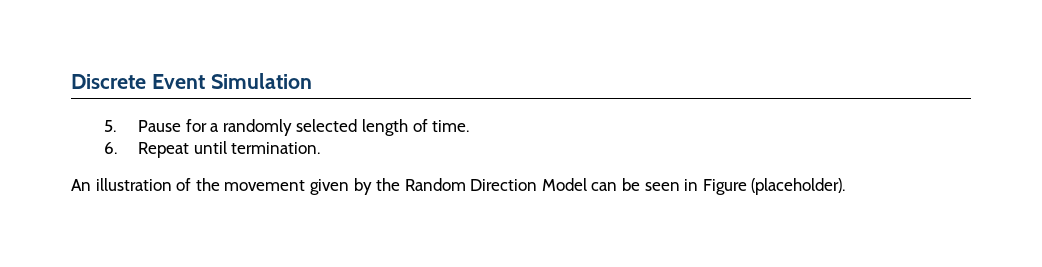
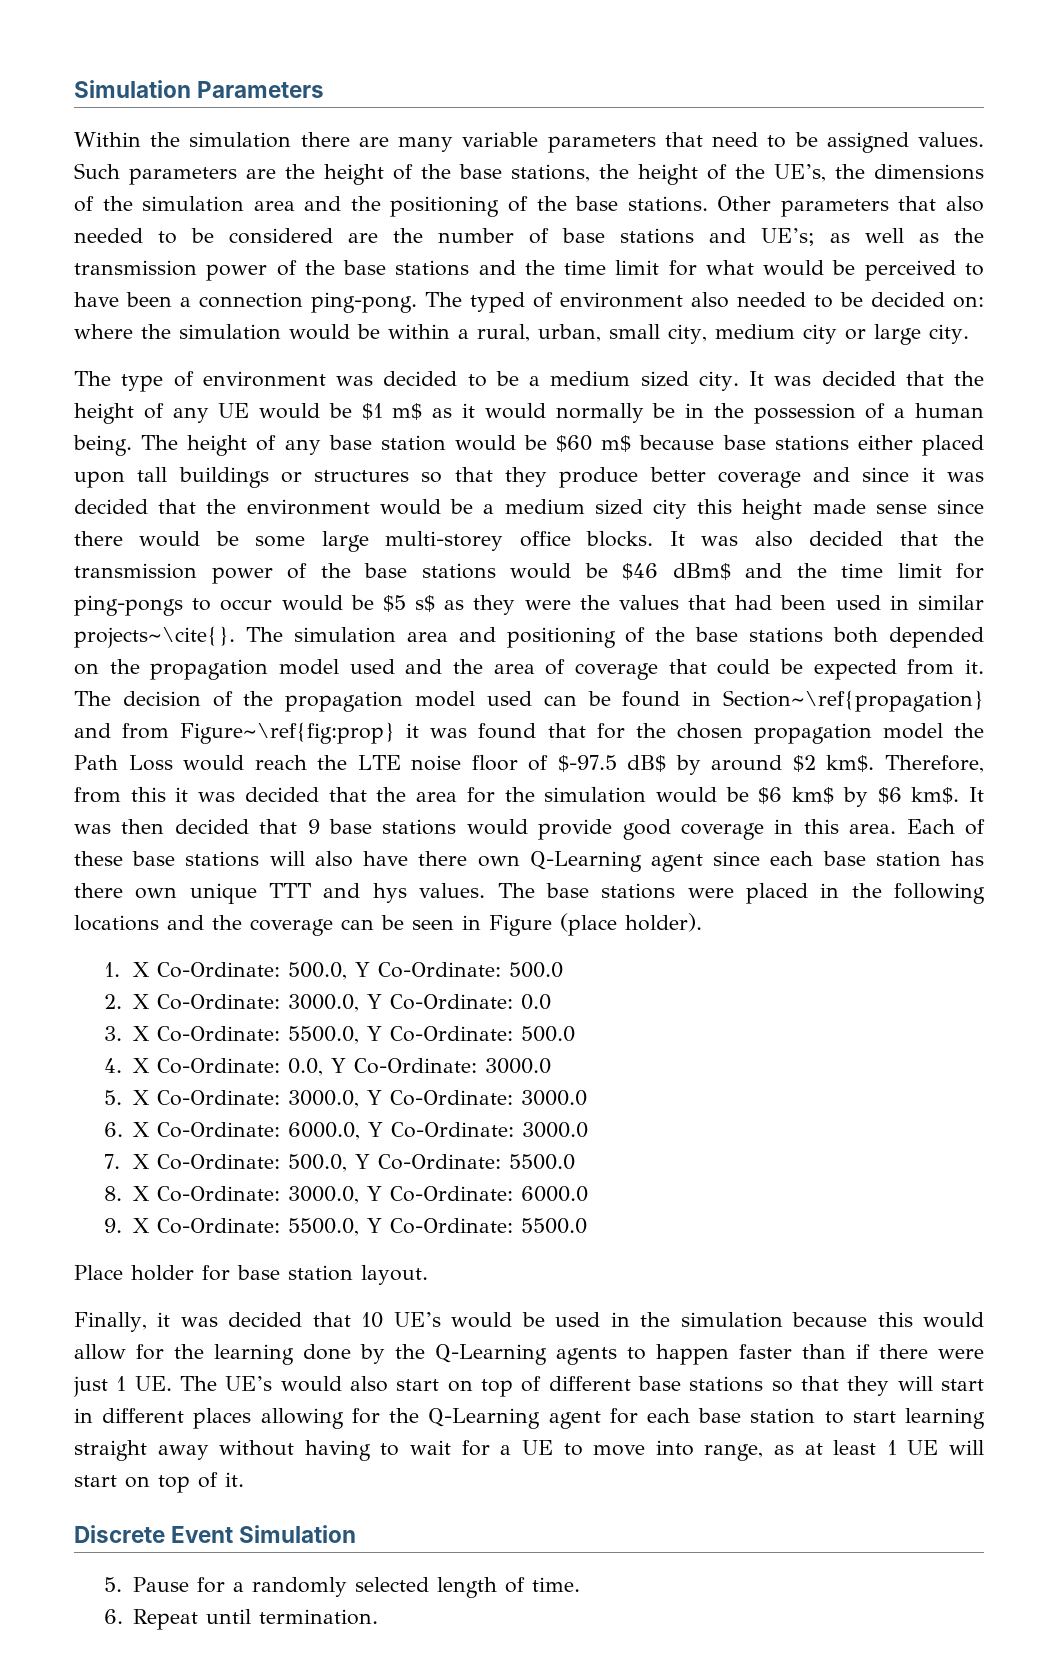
+ Simulation Parameters
+ Within the simulation there are many variable parameters that need to be assigned values. Such parameters are the height of the base stations, the height of the UE’s, the dimensions of the simulation area and the positioning of the base stations. Other parameters that also needed to be considered are the number of base stations and UE’s; as well as the transmission power of the base stations and the time limit for what would be perceived to have been a connection ping-pong. The typed of environment also needed to be decided on: where the simulation would be within a rural, urban, small city, medium city or large city.
+ The type of environment was decided to be a medium sized city. It was decided that the height of any UE would be $1 m$ as it would normally be in the possession of a human being. The height of any base station would be $60 m$ because base stations either placed upon tall buildings or structures so that they produce better coverage and since it was decided that the environment would be a medium sized city this height made sense since there would be some large multi-storey office blocks. It was also decided that the transmission power of the base stations would be $46 dBm$ and the time limit for ping-pongs to occur would be $5 s$ as they were the values that had been used in similar projects~\cite{}. The simulation area and positioning of the base stations both depended on the propagation model used and the area of coverage that could be expected from it. The decision of the propagation model used can be found in Section~\ref{propagation} and from Figure~\ref{fig:prop} it was found that for the chosen propagation model the Path Loss would reach the LTE noise floor of $-97.5 dB$ by around $2 km$. Therefore, from this it was decided that the area for the simulation would be $6 km$ by $6 km$. It was then decided that 9 base stations would provide good coverage in this area. Each of these base stations will also have there own Q-Learning agent since each base station has there own unique TTT and hys values. The base stations were placed in the following locations and the coverage can be seen in Figure (place holder).
+ 1. X Co-Ordinate: 500.0, Y Co-Ordinate: 500.0
+ 2. X Co-Ordinate: 3000.0, Y Co-Ordinate: 0.0
+ 3. X Co-Ordinate: 5500.0, Y Co-Ordinate: 500.0
+ 4. X Co-Ordinate: 0.0, Y Co-Ordinate: 3000.0
+ 5. X Co-Ordinate: 3000.0, Y Co-Ordinate: 3000.0
+ 6. X Co-Ordinate: 6000.0, Y Co-Ordinate: 3000.0
+ 7. X Co-Ordinate: 500.0, Y Co-Ordinate: 5500.0
+ 8. X Co-Ordinate: 3000.0, Y Co-Ordinate: 6000.0
+ 9. X Co-Ordinate: 5500.0, Y Co-Ordinate: 5500.0
+ Place holder for base station layout.
+ Finally, it was decided that 10 UE’s would be used in the simulation because this would allow for the learning done by the Q-Learning agents to happen faster than if there were just 1 UE. The UE’s would also start on top of different base stations so that they will start in different places allowing for the Q-Learning agent for each base station to start learning straight away without having to wait for a UE to move into range, as at least 1 UE will start on top of it.
- An illustration of the movement given by the Random Direction Model can be seen in Figure (placeholder).

